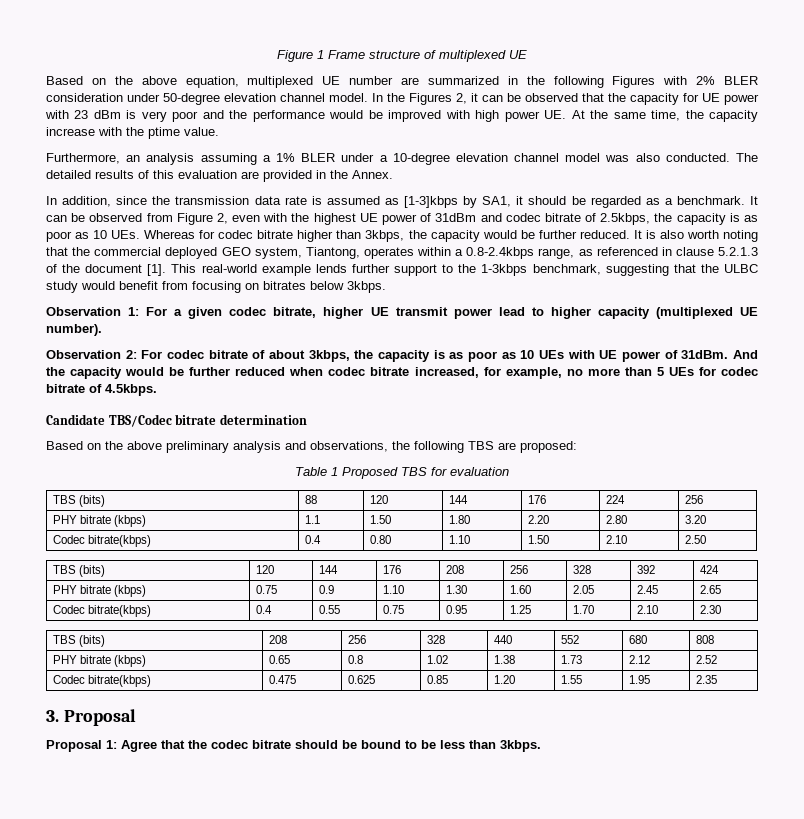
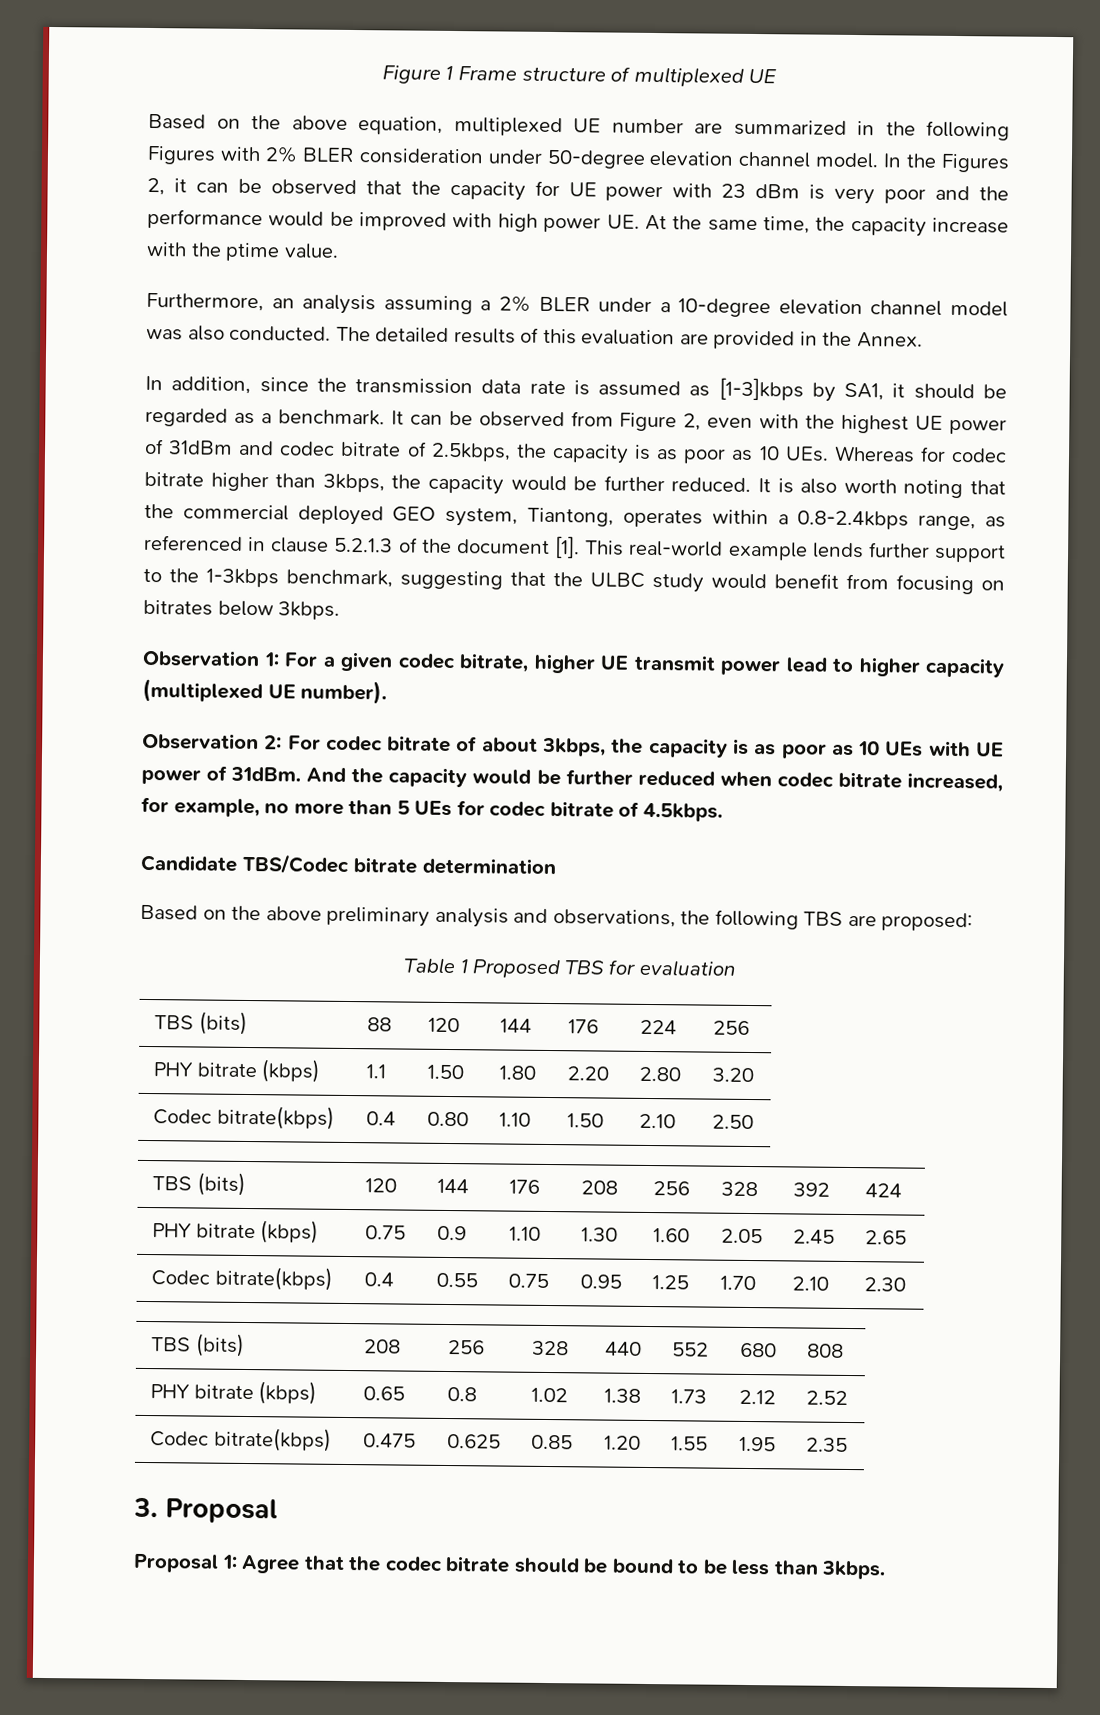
- Furthermore, an analysis assuming a 1% BLER under a 10-degree elevation channel model was also conducted.
+ Furthermore, an analysis assuming a 2% BLER under a 10-degree elevation channel model was also conducted.

